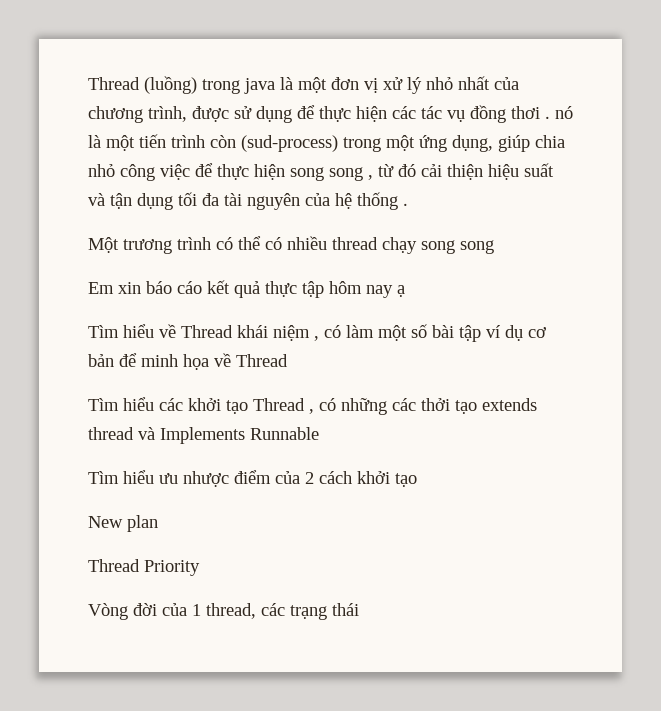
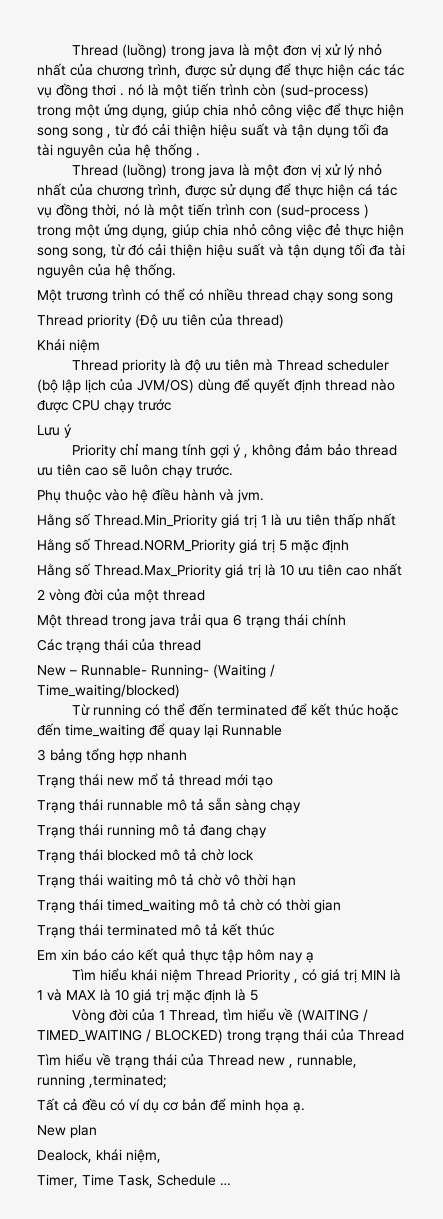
+ Thread (luồng) trong java là một đơn vị xử lý nhỏ nhất của chương trình, được sử dụng để thực hiện cá tác vụ đồng thời, nó là một tiến trình con (sud-process ) trong một ứng dụng, giúp chia nhỏ công việc đẻ thực hiện song song, từ đó cải thiện hiệu suất và tận dụng tối đa tài nguyên của hệ thống.
+ Thread priority (Độ ưu tiên của thread)
+ Khái niệm
+ Thread priority là độ ưu tiên mà Thread scheduler (bộ lập lịch của JVM/OS) dùng để quyết định thread nào được CPU chạy trước
+ Lưu ý
+ Priority chỉ mang tính gợi ý , không đảm bảo thread ưu tiên cao sẽ luôn chạy trước.
+ Phụ thuộc vào hệ điều hành và jvm.
+ Hằng số Thread.Min_Priority giá trị 1 là ưu tiên thấp nhất
+ Hằng số Thread.NORM_Priority giá trị 5 mặc định
+ Hằng số Thread.Max_Priority giá trị là 10 ưu tiên cao nhất
+ 2 vòng đời của một thread
+ Một thread trong java trải qua 6 trạng thái chính
+ Các trạng thái của thread
+ New – Runnable- Running- (Waiting / Time_waiting/blocked)
+ Từ running có thể đến terminated để kết thúc hoặc đến time_waiting để quay lại Runnable
+ 3 bảng tổng hợp nhanh
+ Trạng thái new mổ tả thread mới tạo
+ Trạng thái runnable mô tả sẵn sàng chạy
+ Trạng thái running mô tả đang chạy
+ Trạng thái blocked mô tả chờ lock
+ Trạng thái waiting mô tả chờ vô thời hạn
+ Trạng thái timed_waiting mô tả chờ có thời gian
+ Trạng thái terminated mô tả kết thúc
- Tìm hiểu về Thread khái niệm , có làm một số bài tập ví dụ cơ bản để minh họa về Thread
- Tìm hiểu các khởi tạo Thread , có những các thởi tạo extends thread và Implements Runnable
- Tìm hiểu ưu nhược điểm của 2 cách khởi tạo
+ Tìm hiểu khái niệm Thread Priority , có giá trị MIN là 1 và MAX là 10 giá trị mặc định là 5
+ Vòng đời của 1 Thread, tìm hiểu về (WAITING / TIMED_WAITING / BLOCKED) trong trạng thái của Thread
+ Tìm hiểu về trạng thái của Thread new , runnable, running ,terminated;
+ Tất cả đều có ví dụ cơ bản để minh họa ạ.
  New plan
- Thread Priority
- Vòng đời của 1 thread, các trạng thái
+ Dealock, khái niệm,
+ Timer, Time Task, Schedule …

